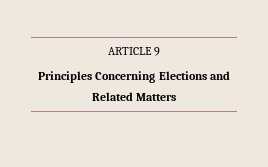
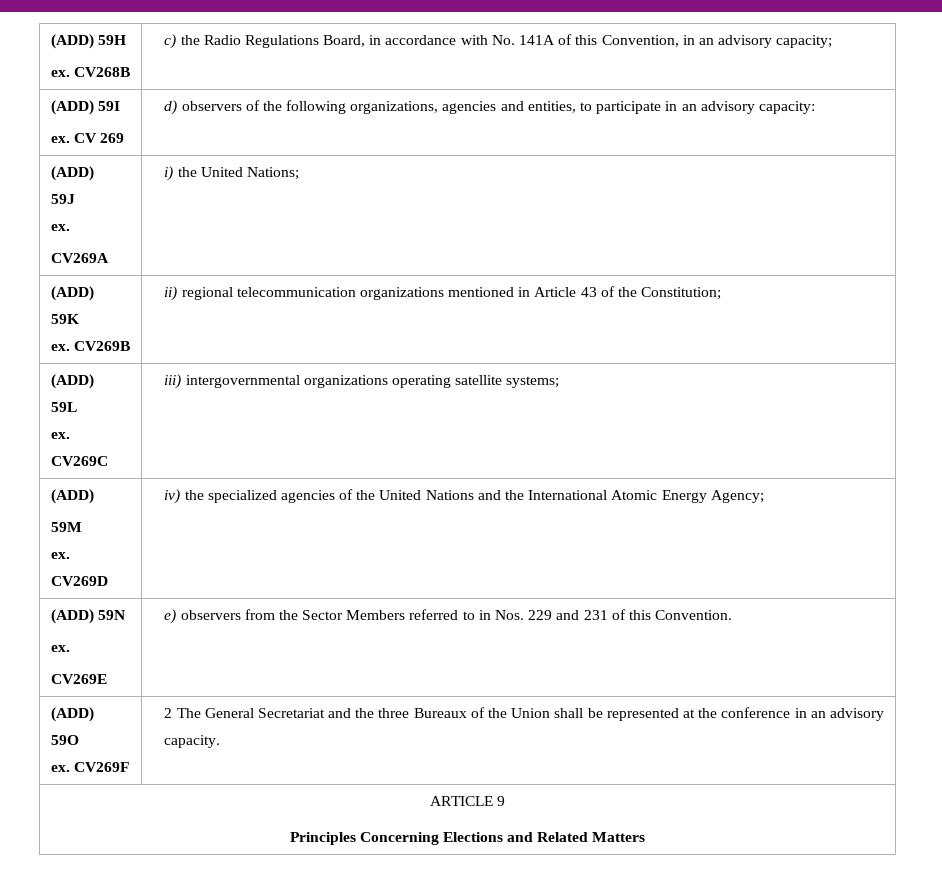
+ (ADD) 59H
+ ex. CV268B | c) the Radio Regulations Board, in accordance with No. 141A of this Convention, in an advisory capacity;
+ (ADD) 59I
+ ex. CV 269 | d) observers of the following organizations, agencies and entities, to participate in an advisory capacity:
+ (ADD)
+ 59J
+ ex.
+ CV269A | i) the United Nations;
+ (ADD)
+ 59K
+ ex. CV269B | ii) regional telecommunication organizations mentioned in Article 43 of the Constitution;
+ (ADD)
+ 59L
+ ex. CV269C | iii) intergovernmental organizations operating satellite systems;
+ (ADD)
+ 59M
+ ex. CV269D | iv) the specialized agencies of the United Nations and the International Atomic Energy Agency;
+ (ADD) 59N
+ ex.
+ CV269E | e) observers from the Sector Members referred to in Nos. 229 and 231 of this Convention.
+ (ADD)
+ 59O
+ ex. CV269F | 2 The General Secretariat and the three Bureaux of the Union shall be represented at the conference in an advisory capacity.

